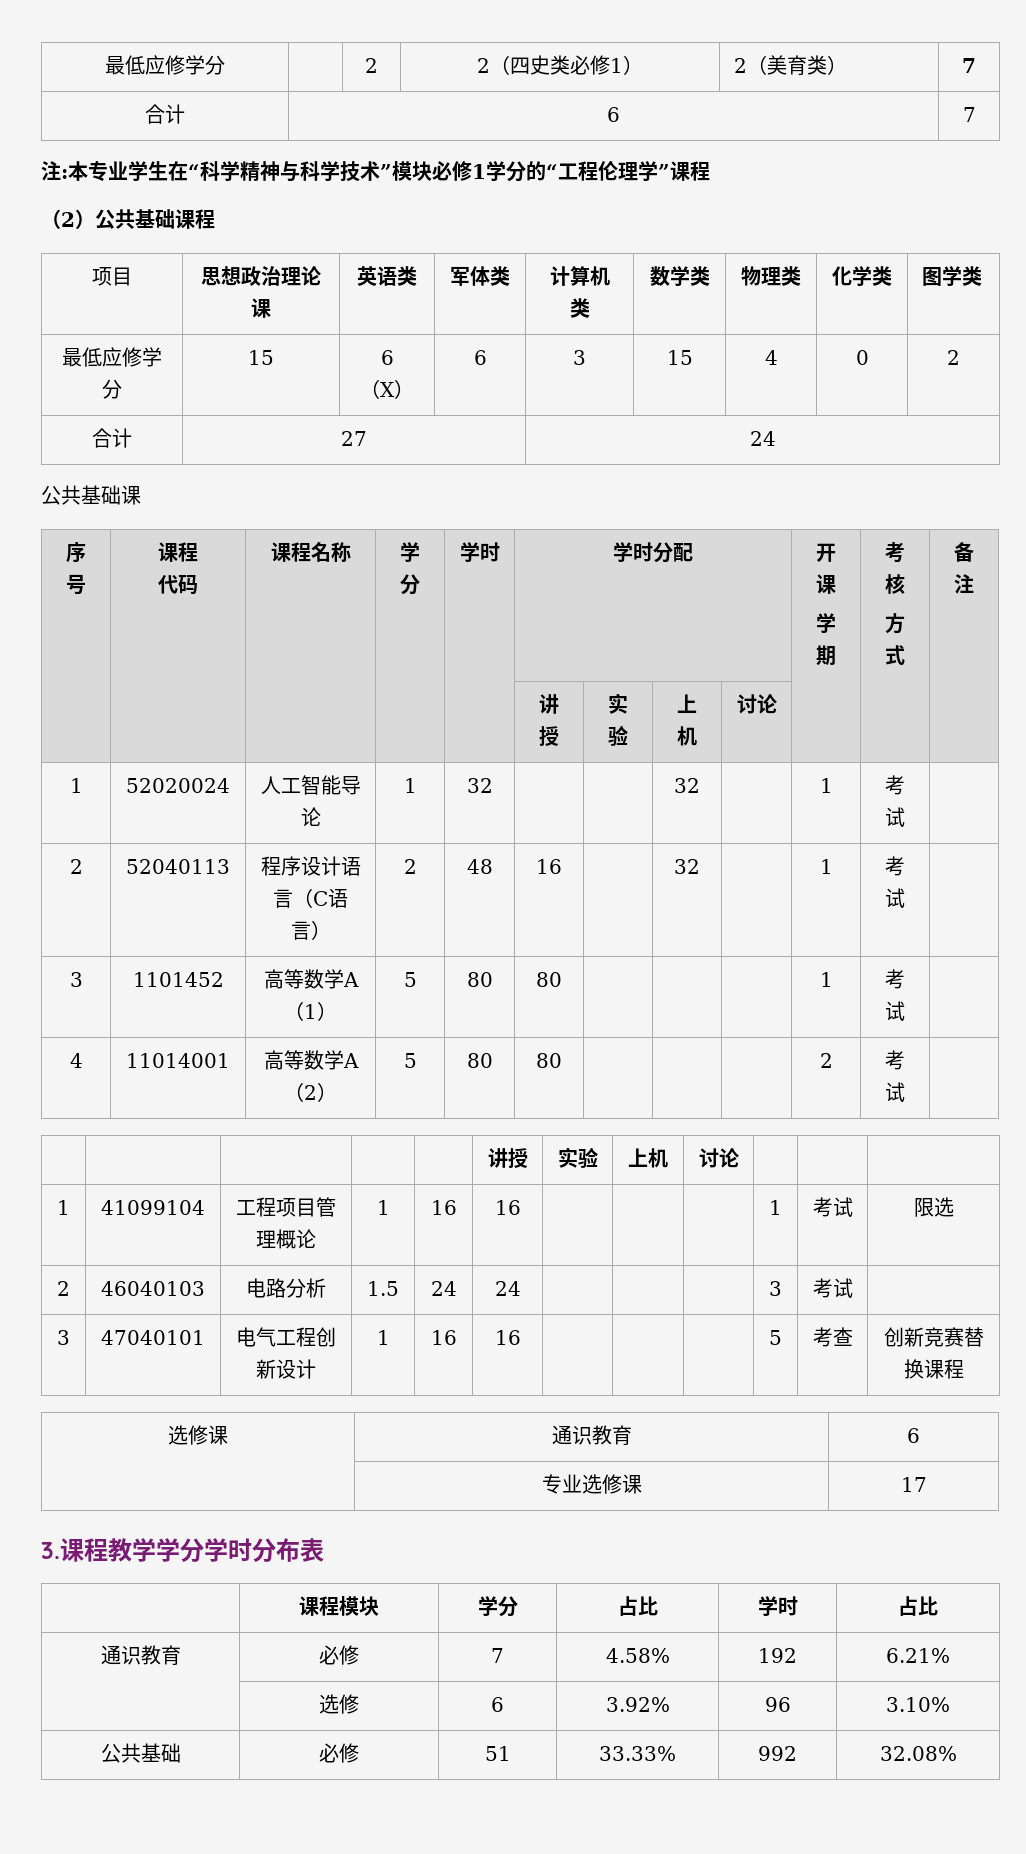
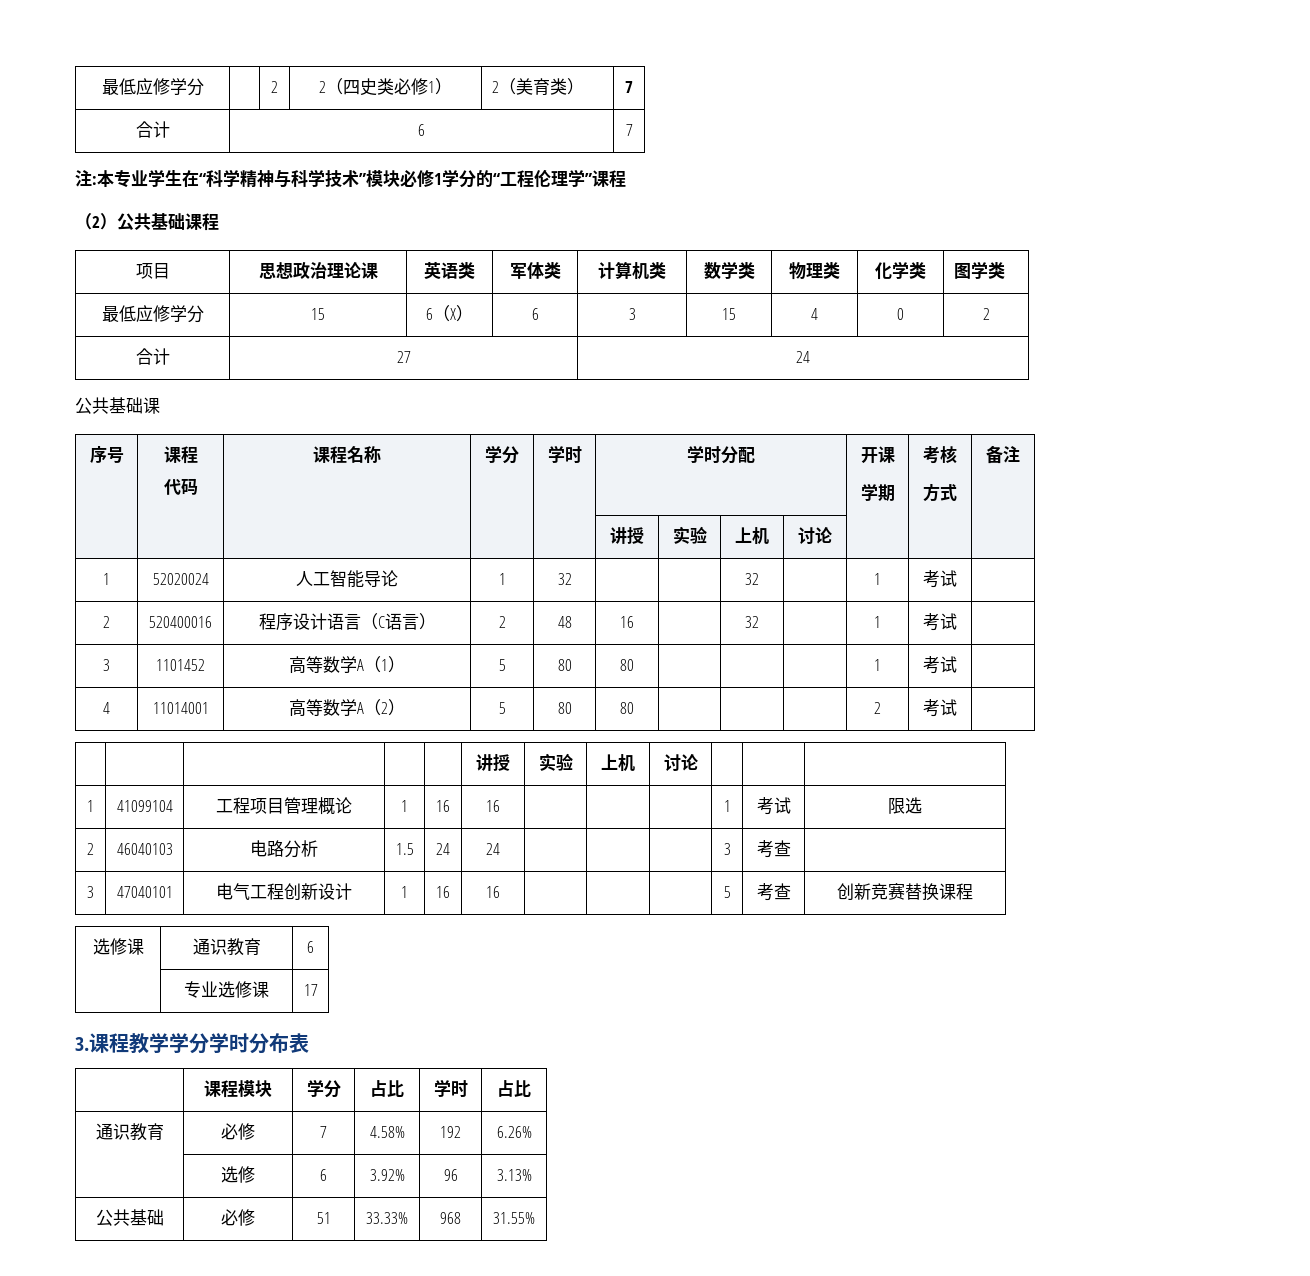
- 2 | 52040113 | 程序设计语言（C语言） | 2 | 48 | 16 | | 32 | | 1 | 考试 |
+ 2 | 520400016 | 程序设计语言（C语言） | 2 | 48 | 16 | | 32 | | 1 | 考试 |
- 2 | 46040103 | 电路分析 | 1.5 | 24 | 24 | | | | 3 | 考试 |
+ 2 | 46040103 | 电路分析 | 1.5 | 24 | 24 | | | | 3 | 考查 |
- 通识教育 | 必修 | 7 | 4.58% | 192 | 6.21%
+ 通识教育 | 必修 | 7 | 4.58% | 192 | 6.26%
- | 选修 | 6 | 3.92% | 96 | 3.10%
+ | 选修 | 6 | 3.92% | 96 | 3.13%
- 公共基础 | 必修 | 51 | 33.33% | 992 | 32.08%
+ 公共基础 | 必修 | 51 | 33.33% | 968 | 31.55%

